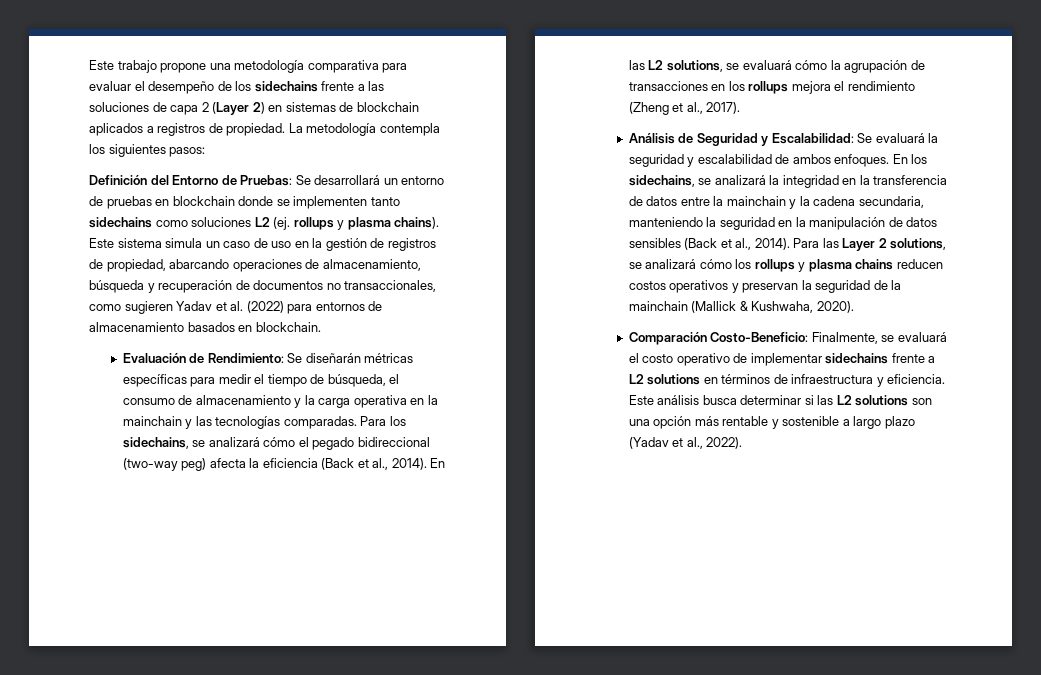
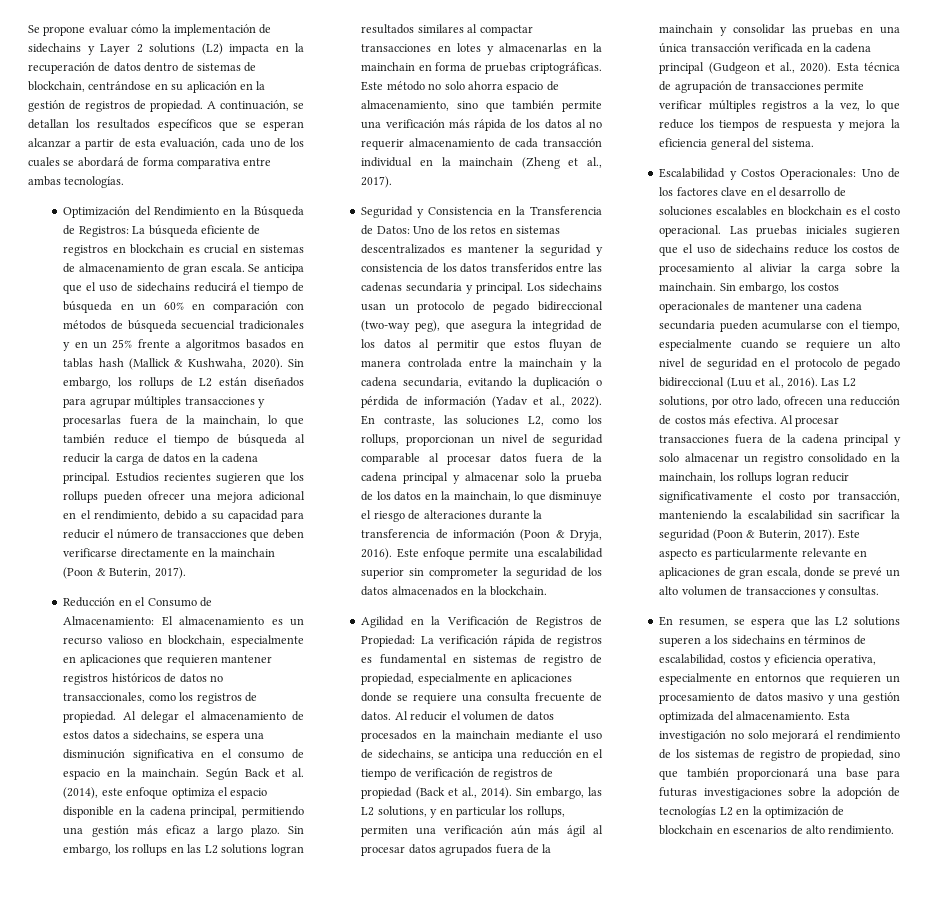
- Este trabajo propone una metodología comparativa para evaluar el desempeño de los sidechains frente a las soluciones de capa 2 (Layer 2) en sistemas de blockchain aplicados a registros de propiedad. La metodología contempla los siguientes pasos:
- Definición del Entorno de Pruebas: Se desarrollará un entorno de pruebas en blockchain donde se implementen tanto sidechains como soluciones L2 (ej. rollups y plasma chains). Este sistema simula un caso de uso en la gestión de registros de propiedad, abarcando operaciones de almacenamiento, búsqueda y recuperación de documentos no transaccionales, como sugieren Yadav et al. (2022) para entornos de almacenamiento basados en blockchain.
- Evaluación de Rendimiento: Se diseñarán métricas específicas para medir el tiempo de búsqueda, el consumo de almacenamiento y la carga operativa en la mainchain y las tecnologías comparadas. Para los sidechains, se analizará cómo el pegado bidireccional (two-way peg) afecta la eficiencia (Back et al., 2014). En las L2 solutions, se evaluará cómo la agrupación de transacciones en los rollups mejora el rendimiento (Zheng et al., 2017).
- Análisis de Seguridad y Escalabilidad: Se evaluará la seguridad y escalabilidad de ambos enfoques. En los sidechains, se analizará la integridad en la transferencia de datos entre la mainchain y la cadena secundaria, manteniendo la seguridad en la manipulación de datos sensibles (Back et al., 2014). Para las Layer 2 solutions, se analizará cómo los rollups y plasma chains reducen costos operativos y preservan la seguridad de la mainchain (Mallick & Kushwaha, 2020).
- Comparación Costo-Beneficio: Finalmente, se evaluará el costo operativo de implementar sidechains frente a L2 solutions en términos de infraestructura y eficiencia. Este análisis busca determinar si las L2 solutions son una opción más rentable y sostenible a largo plazo (Yadav et al., 2022).
+ Se propone evaluar cómo la implementación de sidechains y Layer 2 solutions (L2) impacta en la recuperación de datos dentro de sistemas de blockchain, centrándose en su aplicación en la gestión de registros de propiedad. A continuación, se detallan los resultados específicos que se esperan alcanzar a partir de esta evaluación, cada uno de los cuales se abordará de forma comparativa entre ambas tecnologías.
+ Optimización del Rendimiento en la Búsqueda de Registros: La búsqueda eficiente de registros en blockchain es crucial en sistemas de almacenamiento de gran escala. Se anticipa que el uso de sidechains reducirá el tiempo de búsqueda en un 60% en comparación con métodos de búsqueda secuencial tradicionales y en un 25% frente a algoritmos basados en tablas hash (Mallick & Kushwaha, 2020). Sin embargo, los rollups de L2 están diseñados para agrupar múltiples transacciones y procesarlas fuera de la mainchain, lo que también reduce el tiempo de búsqueda al reducir la carga de datos en la cadena principal. Estudios recientes sugieren que los rollups pueden ofrecer una mejora adicional en el rendimiento, debido a su capacidad para reducir el número de transacciones que deben verificarse directamente en la mainchain (Poon & Buterin, 2017).
+ Reducción en el Consumo de Almacenamiento: El almacenamiento es un recurso valioso en blockchain, especialmente en aplicaciones que requieren mantener registros históricos de datos no transaccionales, como los registros de propiedad. Al delegar el almacenamiento de estos datos a sidechains, se espera una disminución significativa en el consumo de espacio en la mainchain. Según Back et al. (2014), este enfoque optimiza el espacio disponible en la cadena principal, permitiendo una gestión más eficaz a largo plazo. Sin embargo, los rollups en las L2 solutions logran resultados similares al compactar transacciones en lotes y almacenarlas en la mainchain en forma de pruebas criptográficas. Este método no solo ahorra espacio de almacenamiento, sino que también permite una verificación más rápida de los datos al no requerir almacenamiento de cada transacción individual en la mainchain (Zheng et al., 2017).
+ Seguridad y Consistencia en la Transferencia de Datos: Uno de los retos en sistemas descentralizados es mantener la seguridad y consistencia de los datos transferidos entre las cadenas secundaria y principal. Los sidechains usan un protocolo de pegado bidireccional (two-way peg), que asegura la integridad de los datos al permitir que estos fluyan de manera controlada entre la mainchain y la cadena secundaria, evitando la duplicación o pérdida de información (Yadav et al., 2022). En contraste, las soluciones L2, como los rollups, proporcionan un nivel de seguridad comparable al procesar datos fuera de la cadena principal y almacenar solo la prueba de los datos en la mainchain, lo que disminuye el riesgo de alteraciones durante la transferencia de información (Poon & Dryja, 2016). Este enfoque permite una escalabilidad superior sin comprometer la seguridad de los datos almacenados en la blockchain.
+ Agilidad en la Verificación de Registros de Propiedad: La verificación rápida de registros es fundamental en sistemas de registro de propiedad, especialmente en aplicaciones donde se requiere una consulta frecuente de datos. Al reducir el volumen de datos procesados en la mainchain mediante el uso de sidechains, se anticipa una reducción en el tiempo de verificación de registros de propiedad (Back et al., 2014). Sin embargo, las L2 solutions, y en particular los rollups, permiten una verificación aún más ágil al procesar datos agrupados fuera de la mainchain y consolidar las pruebas en una única transacción verificada en la cadena principal (Gudgeon et al., 2020). Esta técnica de agrupación de transacciones permite verificar múltiples registros a la vez, lo que reduce los tiempos de respuesta y mejora la eficiencia general del sistema.
+ Escalabilidad y Costos Operacionales: Uno de los factores clave en el desarrollo de soluciones escalables en blockchain es el costo operacional. Las pruebas iniciales sugieren que el uso de sidechains reduce los costos de procesamiento al aliviar la carga sobre la mainchain. Sin embargo, los costos operacionales de mantener una cadena secundaria pueden acumularse con el tiempo, especialmente cuando se requiere un alto nivel de seguridad en el protocolo de pegado bidireccional (Luu et al., 2016). Las L2 solutions, por otro lado, ofrecen una reducción de costos más efectiva. Al procesar transacciones fuera de la cadena principal y solo almacenar un registro consolidado en la mainchain, los rollups logran reducir significativamente el costo por transacción, manteniendo la escalabilidad sin sacrificar la seguridad (Poon & Buterin, 2017). Este aspecto es particularmente relevante en aplicaciones de gran escala, donde se prevé un alto volumen de transacciones y consultas.
+ En resumen, se espera que las L2 solutions superen a los sidechains en términos de escalabilidad, costos y eficiencia operativa, especialmente en entornos que requieren un procesamiento de datos masivo y una gestión optimizada del almacenamiento. Esta investigación no solo mejorará el rendimiento de los sistemas de registro de propiedad, sino que también proporcionará una base para futuras investigaciones sobre la adopción de tecnologías L2 en la optimización de blockchain en escenarios de alto rendimiento.

